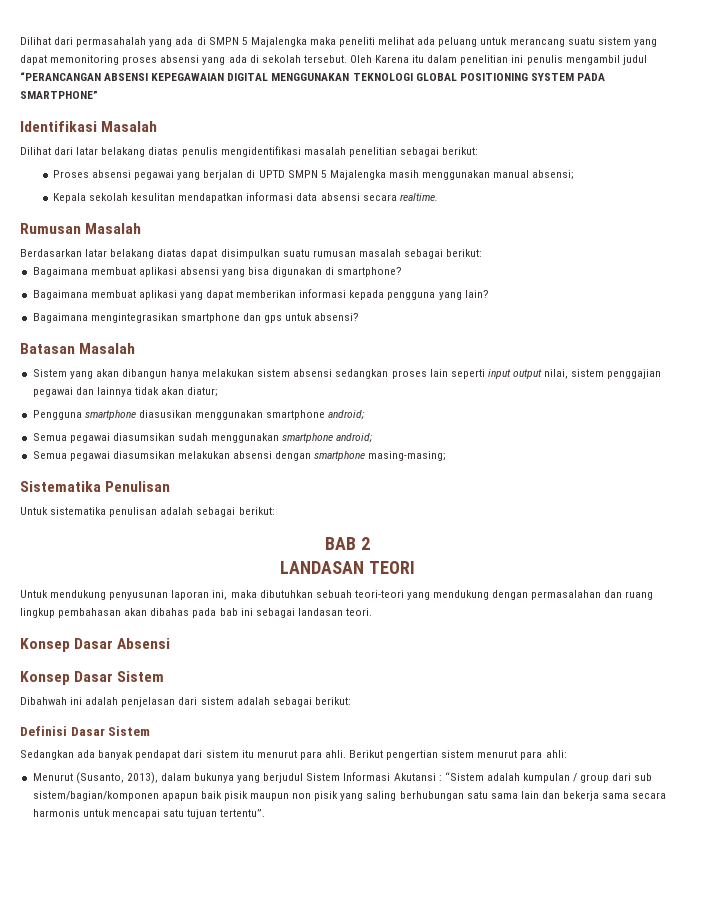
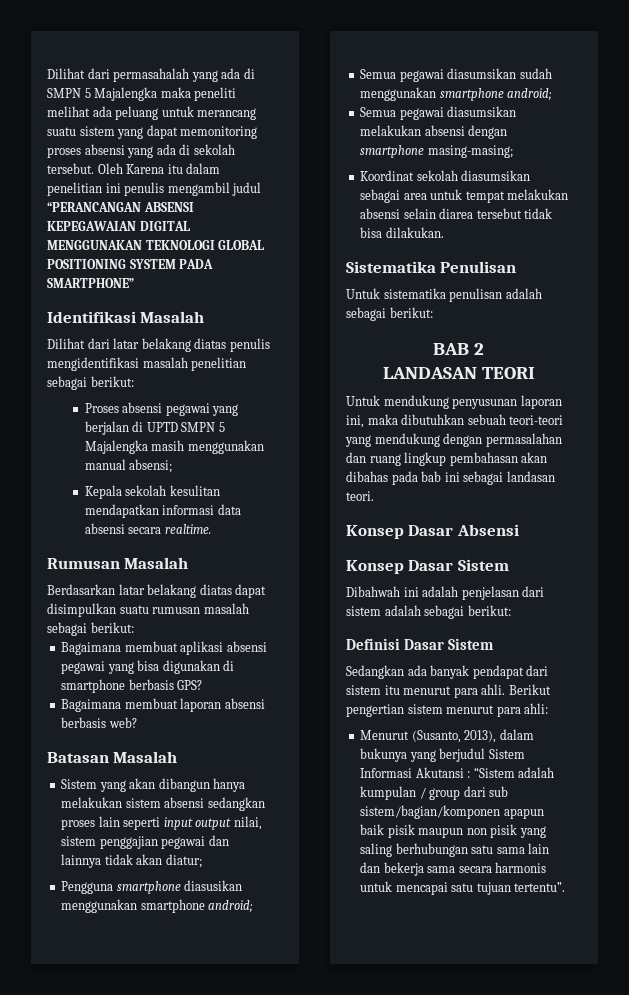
- Bagaimana membuat aplikasi absensi yang bisa digunakan di smartphone?
- Bagaimana membuat aplikasi yang dapat memberikan informasi kepada pengguna yang lain?
- Bagaimana mengintegrasikan smartphone dan gps untuk absensi?
+ Bagaimana membuat aplikasi absensi pegawai yang bisa digunakan di smartphone berbasis GPS?
+ Bagaimana membuat laporan absensi berbasis web?
+ Koordinat sekolah diasumsikan sebagai area untuk tempat melakukan absensi selain diarea tersebut tidak bisa dilakukan.

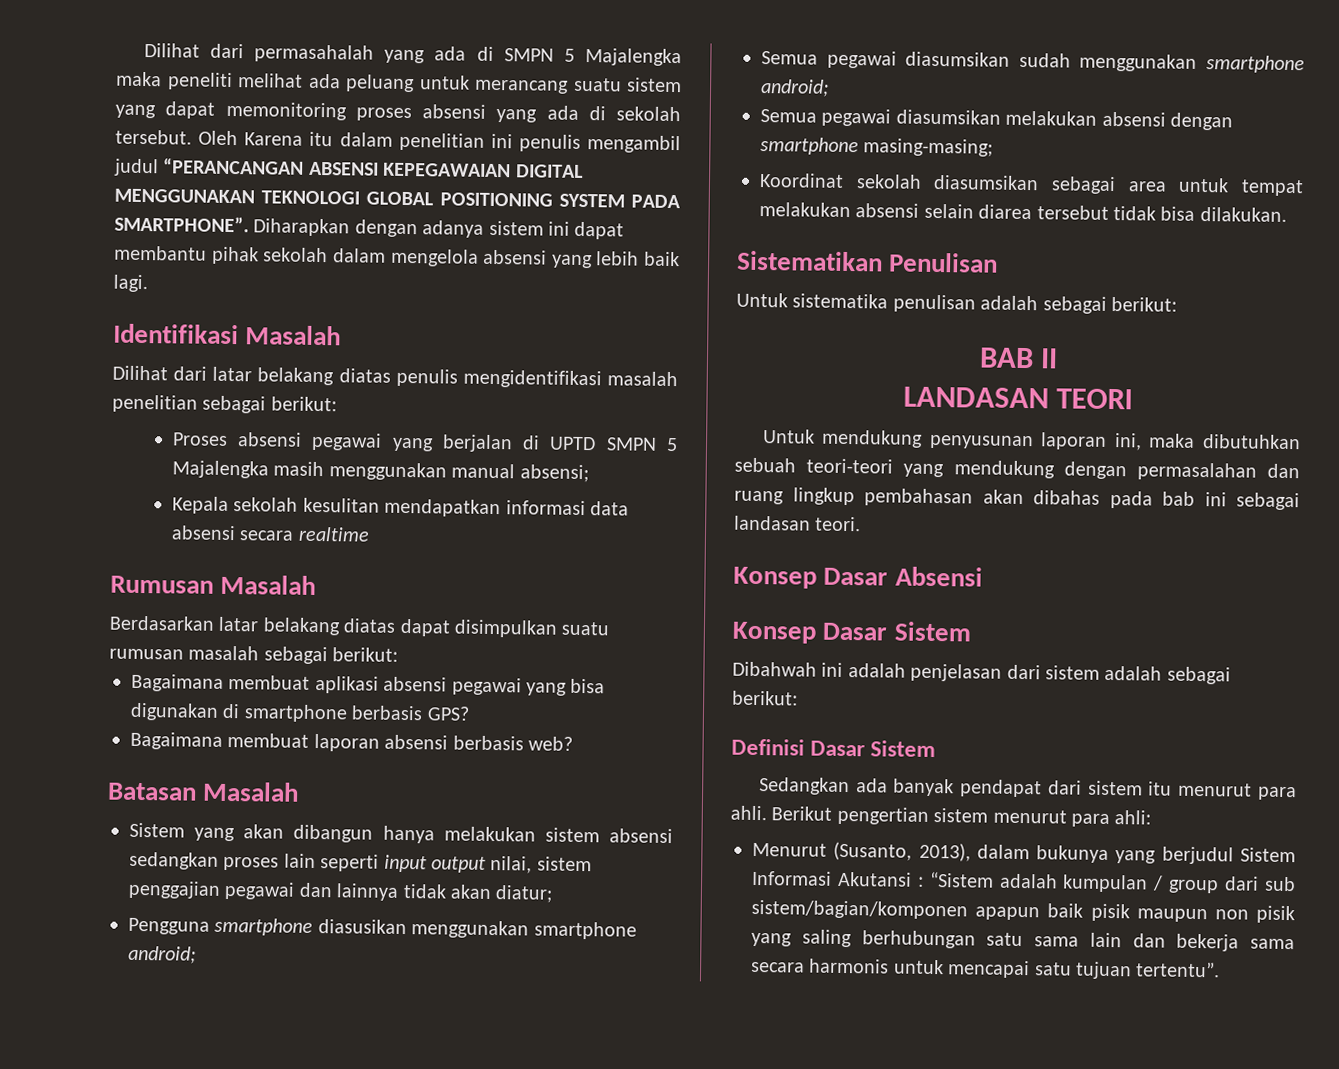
- Oleh Karena itu dalam penelitian ini penulis mengambil judul “PERANCANGAN ABSENSI KEPEGAWAIAN DIGITAL MENGGUNAKAN TEKNOLOGI GLOBAL POSITIONING SYSTEM PADA SMARTPHONE”
+ Oleh Karena itu dalam penelitian ini penulis mengambil judul “PERANCANGAN ABSENSI KEPEGAWAIAN DIGITAL MENGGUNAKAN TEKNOLOGI GLOBAL POSITIONING SYSTEM PADA SMARTPHONE”. Diharapkan dengan adanya sistem ini dapat membantu pihak sekolah dalam mengelola absensi yang lebih baik lagi.
- Kepala sekolah kesulitan mendapatkan informasi data absensi secara realtime.
+ Kepala sekolah kesulitan mendapatkan informasi data absensi secara realtime
- Sistematika Penulisan
+ Sistematikan Penulisan
- BAB 2
+ BAB II

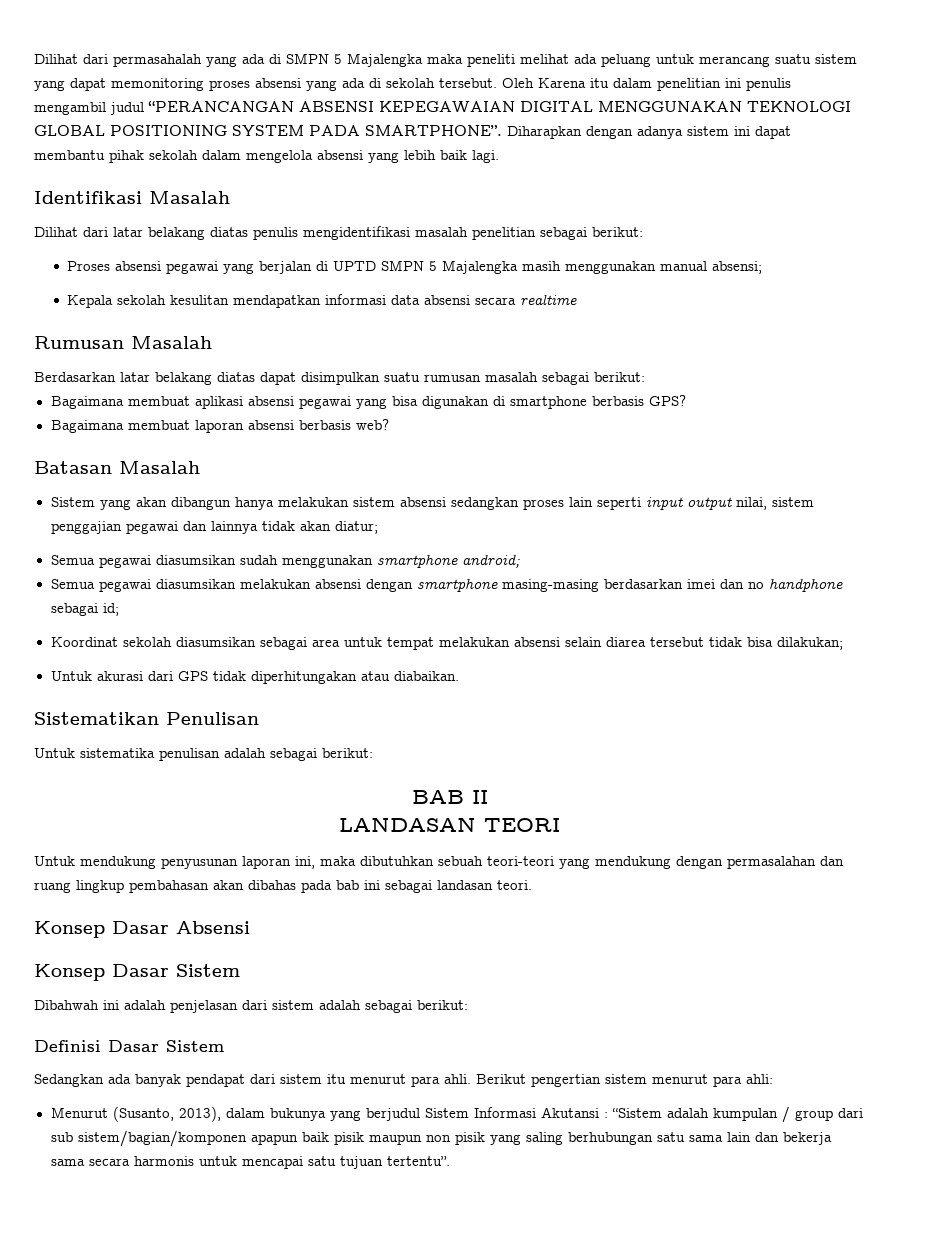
- Pengguna smartphone diasusikan menggunakan smartphone android;
- Semua pegawai diasumsikan melakukan absensi dengan smartphone masing-masing;
+ Semua pegawai diasumsikan melakukan absensi dengan smartphone masing-masing berdasarkan imei dan no handphone sebagai id;
- Koordinat sekolah diasumsikan sebagai area untuk tempat melakukan absensi selain diarea tersebut tidak bisa dilakukan.
+ Koordinat sekolah diasumsikan sebagai area untuk tempat melakukan absensi selain diarea tersebut tidak bisa dilakukan;
+ Untuk akurasi dari GPS tidak diperhitungakan atau diabaikan.

